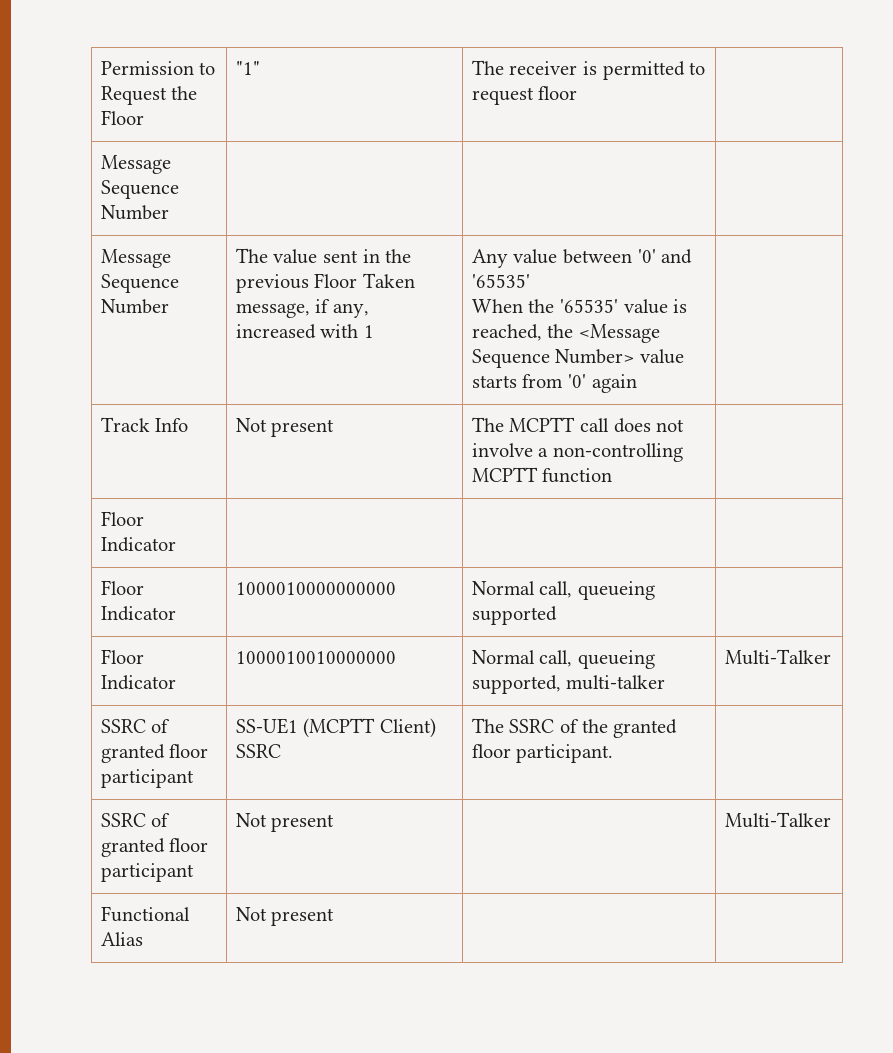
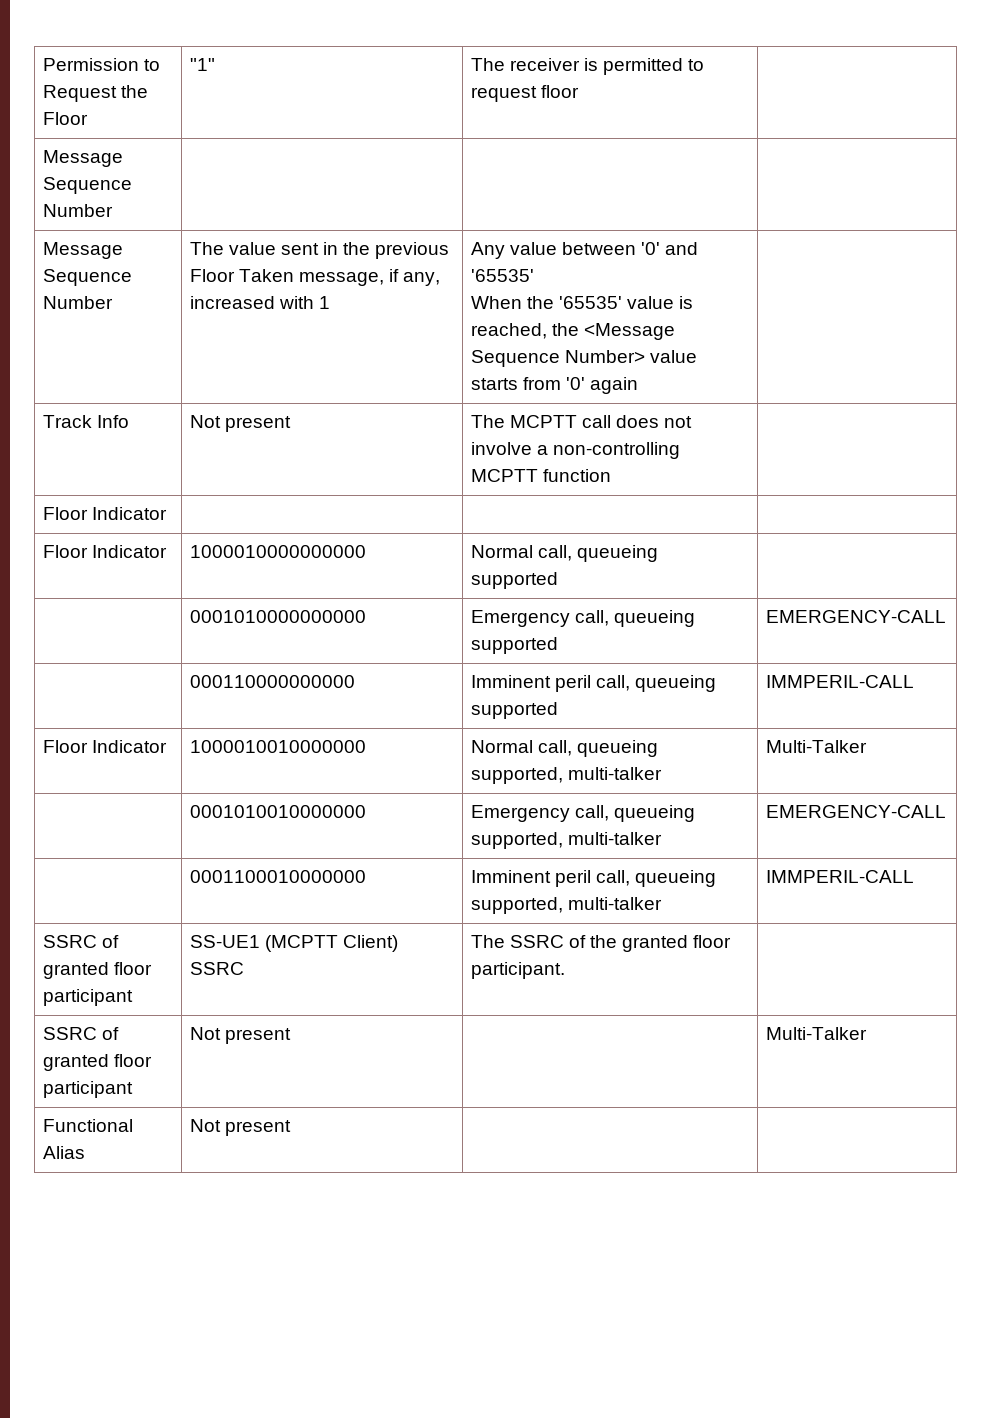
+ | 0001010000000000 | Emergency call, queueing supported | EMERGENCY-CALL
+ | 000110000000000 | Imminent peril call, queueing supported | IMMPERIL-CALL
+ | 0001010010000000 | Emergency call, queueing supported, multi-talker | EMERGENCY-CALL
+ | 0001100010000000 | Imminent peril call, queueing supported, multi-talker | IMMPERIL-CALL

